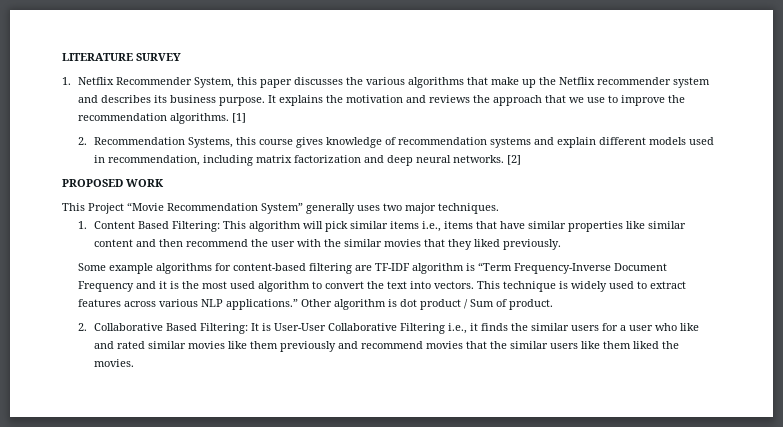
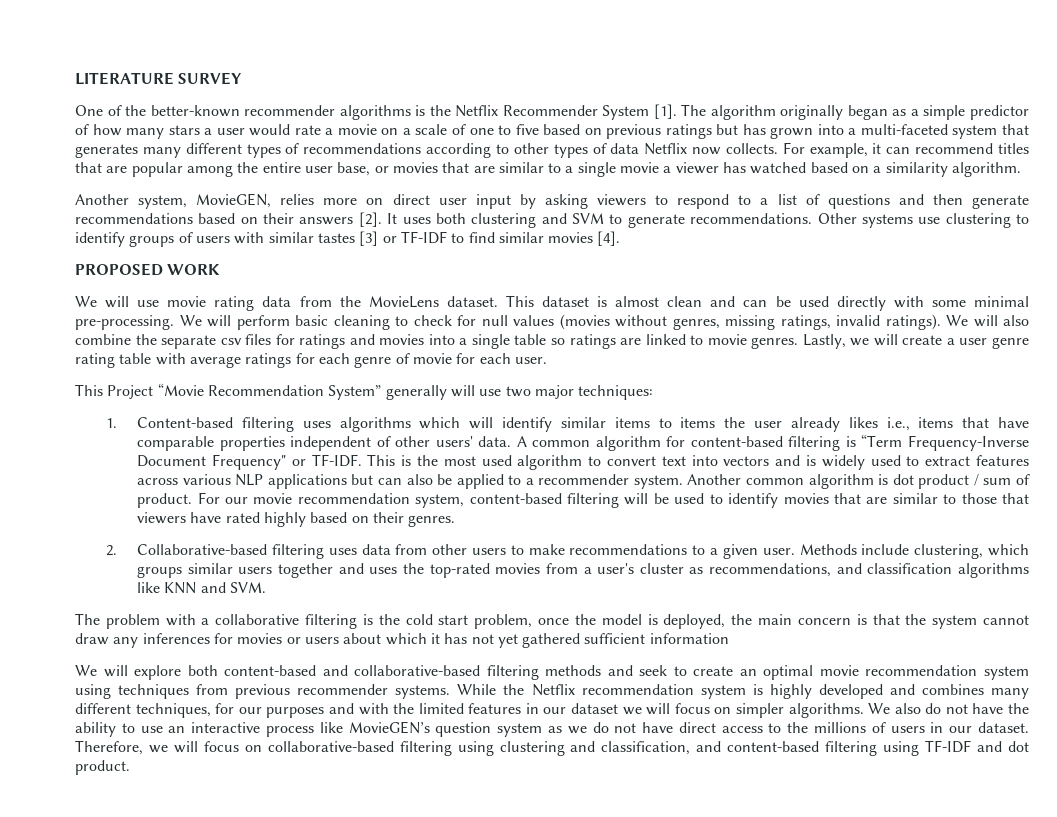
- 1. Netflix Recommender System, this paper discusses the various algorithms that make up the Netflix recommender system and describes its business purpose. It explains the motivation and reviews the approach that we use to improve the recommendation algorithms. [1]
- 2. Recommendation Systems, this course gives knowledge of recommendation systems and explain different models used in recommendation, including matrix factorization and deep neural networks. [2]
+ One of the better-known recommender algorithms is the Netflix Recommender System [1]. The algorithm originally began as a simple predictor of how many stars a user would rate a movie on a scale of one to five based on previous ratings but has grown into a multi-faceted system that generates many different types of recommendations according to other types of data Netflix now collects. For example, it can recommend titles that are popular among the entire user base, or movies that are similar to a single movie a viewer has watched based on a similarity algorithm.
+ Another system, MovieGEN, relies more on direct user input by asking viewers to respond to a list of questions and then generate recommendations based on their answers [2]. It uses both clustering and SVM to generate recommendations. Other systems use clustering to identify groups of users with similar tastes [3] or TF-IDF to find similar movies [4].
  PROPOSED WORK
+ We will use movie rating data from the MovieLens dataset. This dataset is almost clean and can be used directly with some minimal pre-processing. We will perform basic cleaning to check for null values (movies without genres, missing ratings, invalid ratings). We will also combine the separate csv files for ratings and movies into a single table so ratings are linked to movie genres. Lastly, we will create a user genre rating table with average ratings for each genre of movie for each user.
- This Project “Movie Recommendation System” generally uses two major techniques.
- 1. Content Based Filtering: This algorithm will pick similar items i.e., items that have similar properties like similar content and then recommend the user with the similar movies that they liked previously.
- Some example algorithms for content-based filtering are TF-IDF algorithm is “Term Frequency-Inverse Document Frequency and it is the most used algorithm to convert the text into vectors. This technique is widely used to extract features across various NLP applications.” Other algorithm is dot product / Sum of product.
- 2. Collaborative Based Filtering: It is User-User Collaborative Filtering i.e., it finds the similar users for a user who like and rated similar movies like them previously and recommend movies that the similar users like them liked the movies.
+ This Project “Movie Recommendation System” generally will use two major techniques:
+ 1. Content-based filtering uses algorithms which will identify similar items to items the user already likes i.e., items that have comparable properties independent of other users' data. A common algorithm for content-based filtering is “Term Frequency-Inverse Document Frequency" or TF-IDF. This is the most used algorithm to convert text into vectors and is widely used to extract features across various NLP applications but can also be applied to a recommender system. Another common algorithm is dot product / sum of product. For our movie recommendation system, content-based filtering will be used to identify movies that are similar to those that viewers have rated highly based on their genres.
+ 2. Collaborative-based filtering uses data from other users to make recommendations to a given user. Methods include clustering, which groups similar users together and uses the top-rated movies from a user's cluster as recommendations, and classification algorithms like KNN and SVM.
+ The problem with a collaborative filtering is the cold start problem, once the model is deployed, the main concern is that the system cannot draw any inferences for movies or users about which it has not yet gathered sufficient information
+ We will explore both content-based and collaborative-based filtering methods and seek to create an optimal movie recommendation system using techniques from previous recommender systems. While the Netflix recommendation system is highly developed and combines many different techniques, for our purposes and with the limited features in our dataset we will focus on simpler algorithms. We also do not have the ability to use an interactive process like MovieGEN’s question system as we do not have direct access to the millions of users in our dataset. Therefore, we will focus on collaborative-based filtering using clustering and classification, and content-based filtering using TF-IDF and dot product.

